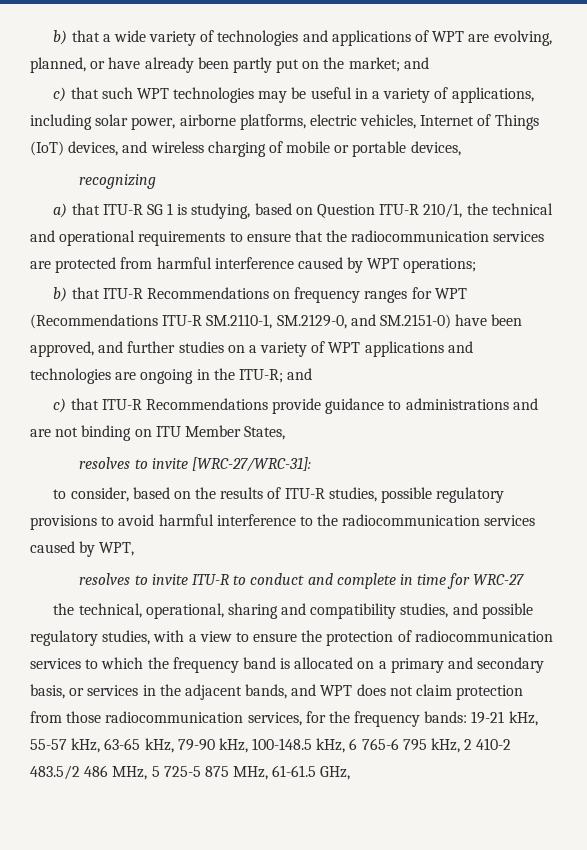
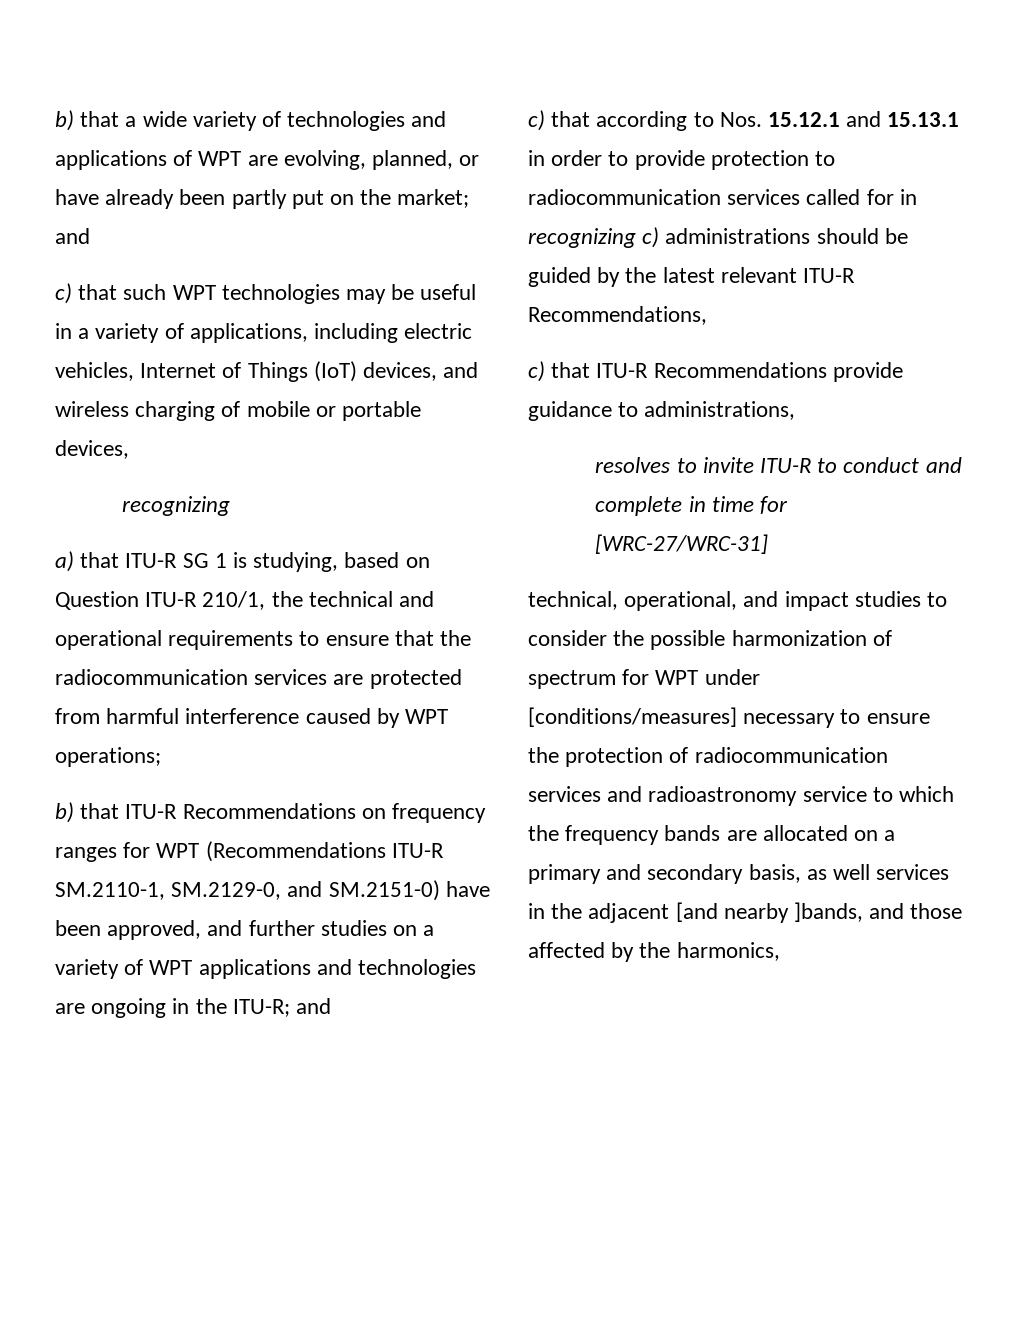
- c) that such WPT technologies may be useful in a variety of applications, including solar power, airborne platforms, electric vehicles, Internet of Things (IoT) devices, and wireless charging of mobile or portable devices,
+ c) that such WPT technologies may be useful in a variety of applications, including electric vehicles, Internet of Things (IoT) devices, and wireless charging of mobile or portable devices,
+ c) that according to Nos. 15.12.1 and 15.13.1 in order to provide protection to radiocommunication services called for in recognizing c) administrations should be guided by the latest relevant ITU-R Recommendations,
- c) that ITU-R Recommendations provide guidance to administrations and are not binding on ITU Member States,
- resolves to invite [WRC-27/WRC-31]:
- to consider, based on the results of ITU-R studies, possible regulatory provisions to avoid harmful interference to the radiocommunication services caused by WPT,
+ c) that ITU-R Recommendations provide guidance to administrations,
- resolves to invite ITU-R to conduct and complete in time for WRC-27
- the technical, operational, sharing and compatibility studies, and possible regulatory studies, with a view to ensure the protection of radiocommunication services to which the frequency band is allocated on a primary and secondary basis, or services in the adjacent bands, and WPT does not claim protection from those radiocommunication services, for the frequency bands: 19-21 kHz, 55-57 kHz, 63-65 kHz, 79-90 kHz, 100-148.5 kHz, 6 765-6 795 kHz, 2 410-2 483.5/2 486 MHz, 5 725-5 875 MHz, 61-61.5 GHz,
+ resolves to invite ITU-R to conduct and complete in time for [WRC-27/WRC-31]
+ technical, operational, and impact studies to consider the possible harmonization of spectrum for WPT under [conditions/measures] necessary to ensure the protection of radiocommunication services and radioastronomy service to which the frequency bands are allocated on a primary and secondary basis, as well services in the adjacent [and nearby ]bands, and those affected by the harmonics,

